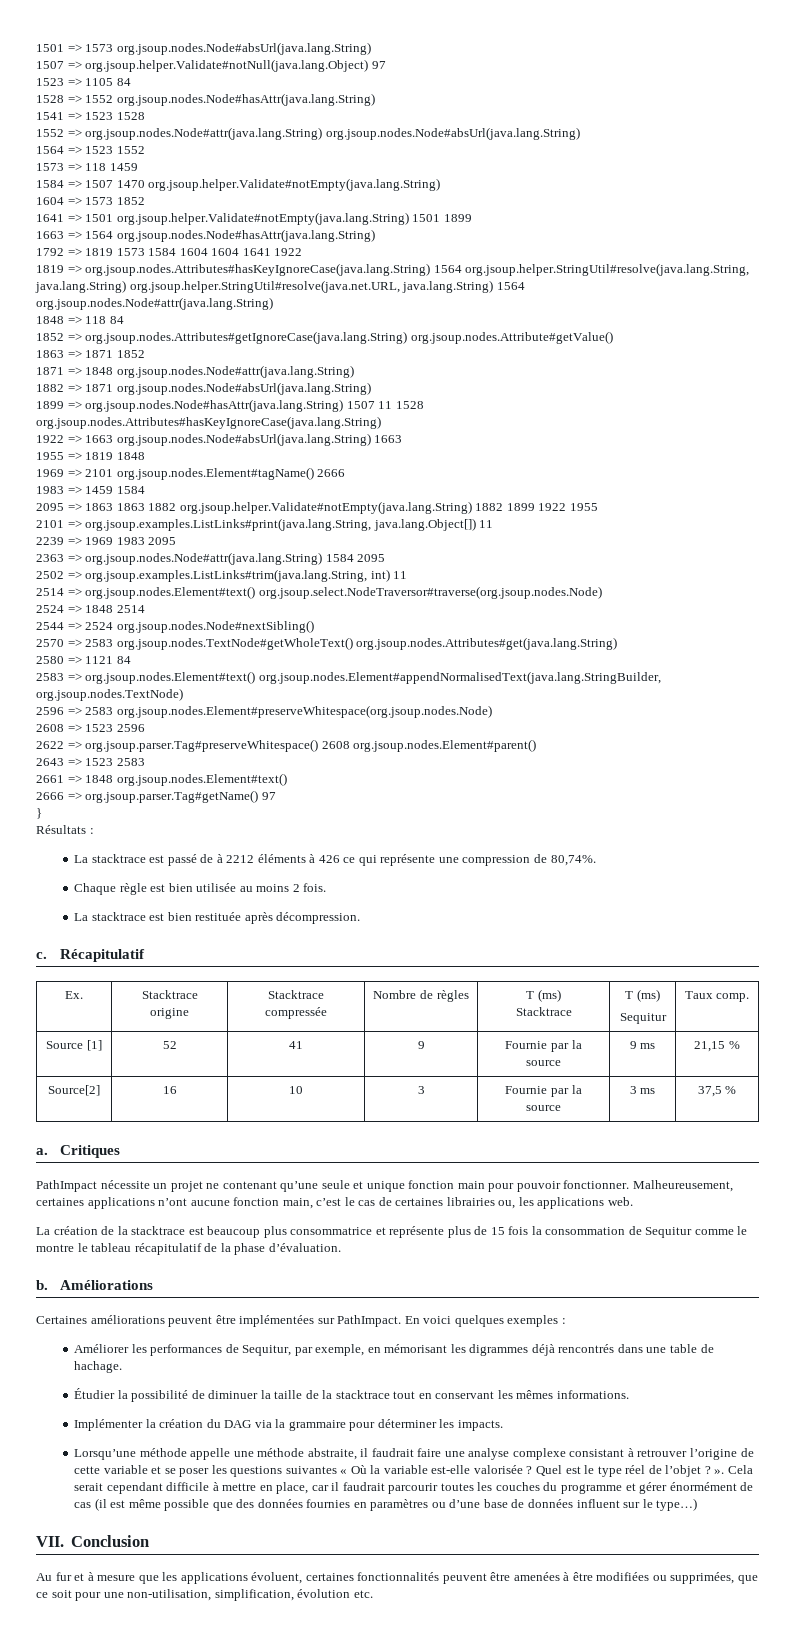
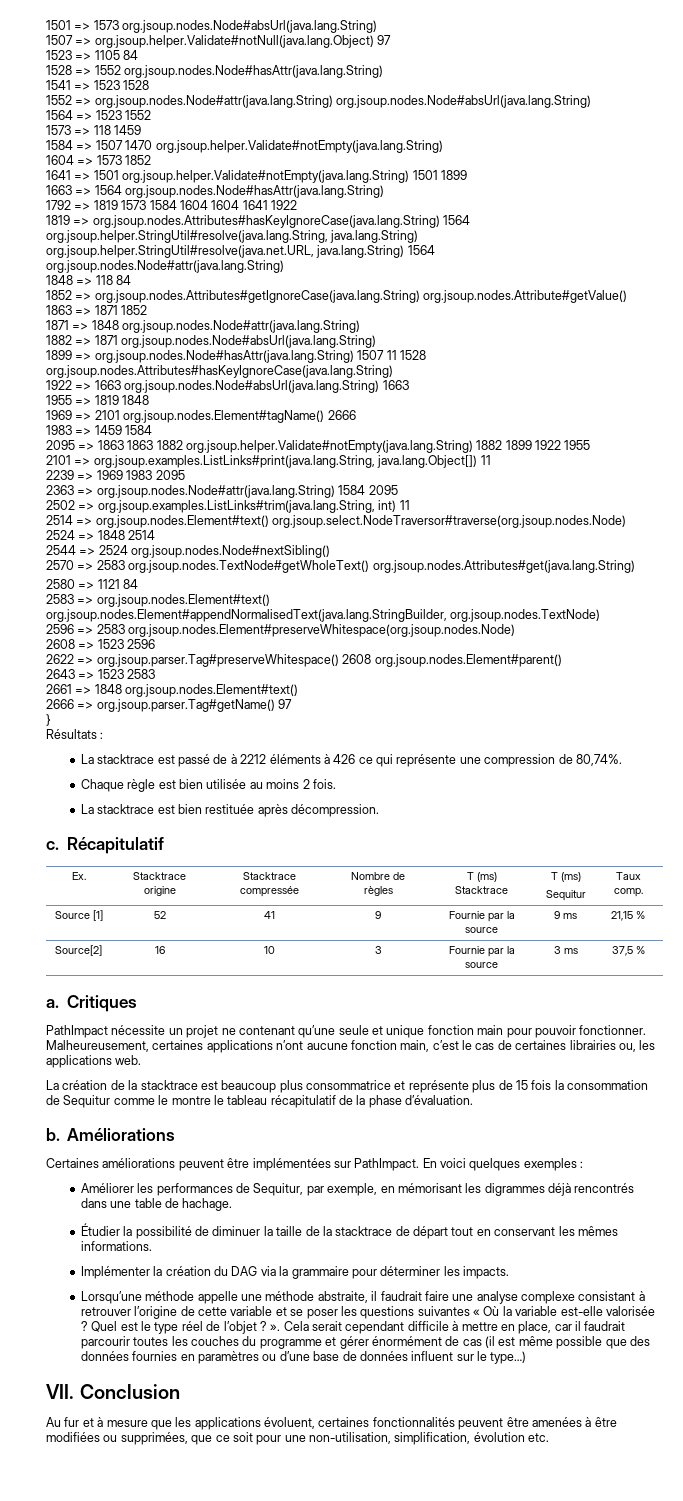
- Étudier la possibilité de diminuer la taille de la stacktrace tout en conservant les mêmes informations.
+ Étudier la possibilité de diminuer la taille de la stacktrace de départ tout en conservant les mêmes informations.

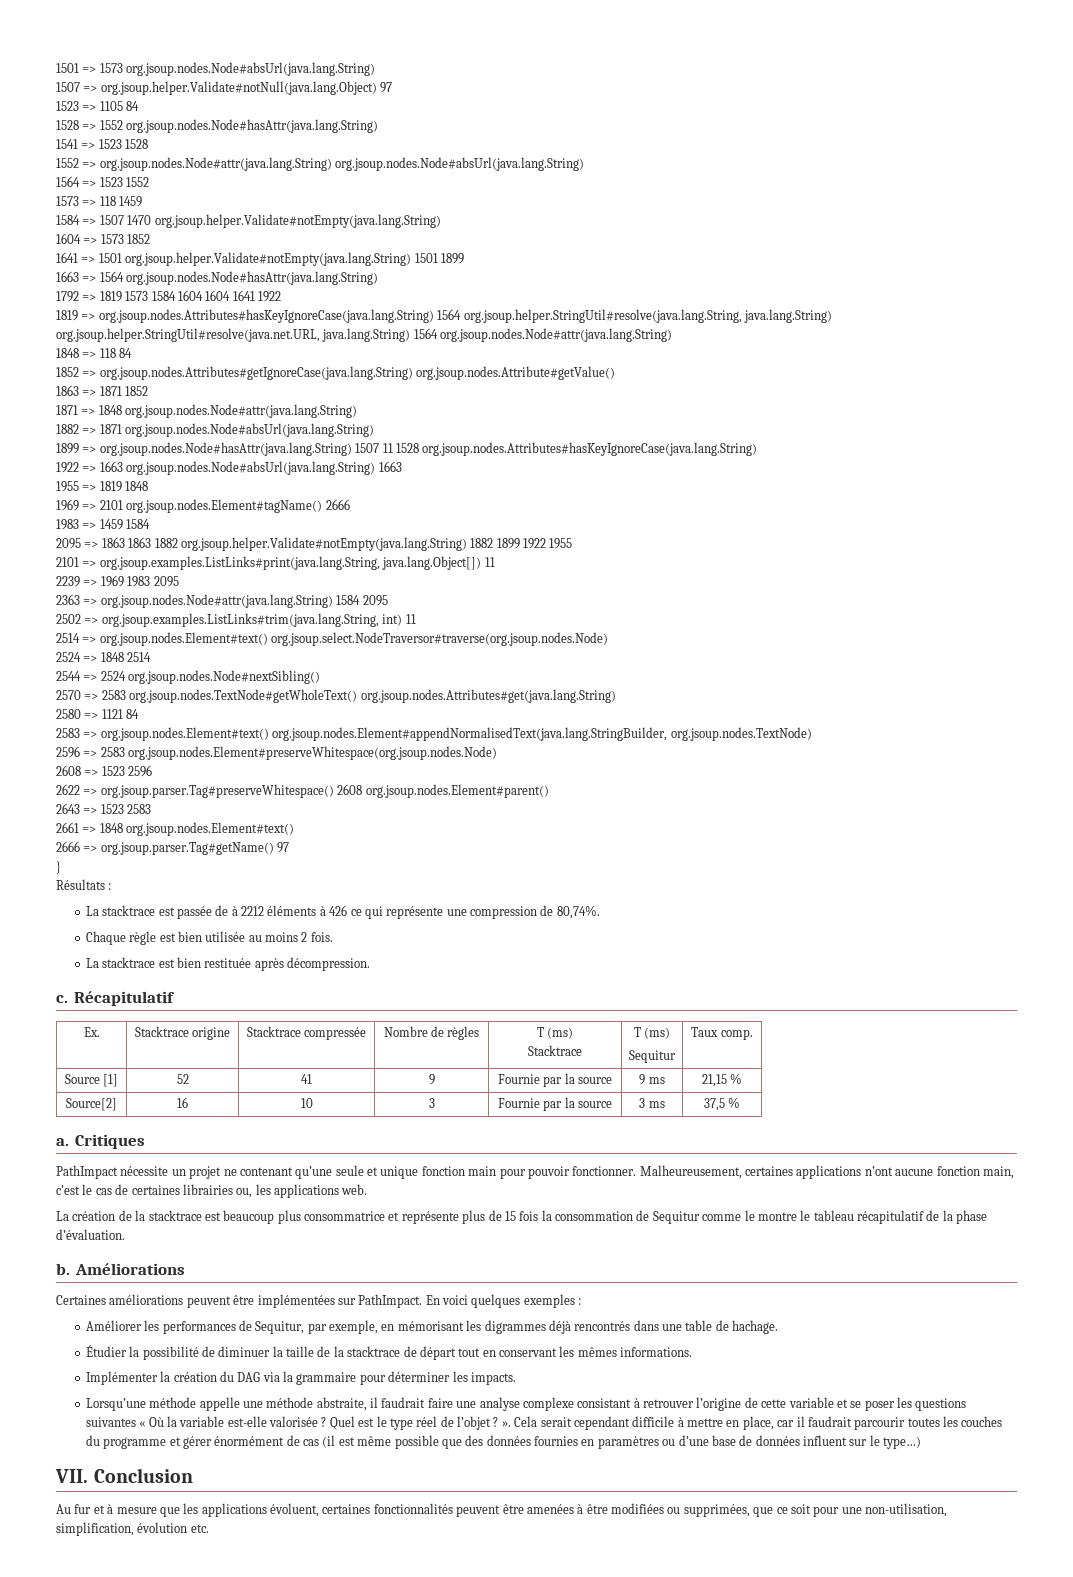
- La stacktrace est passé de à 2212 éléments à 426 ce qui représente une compression de 80,74%.
+ La stacktrace est passée de à 2212 éléments à 426 ce qui représente une compression de 80,74%.

